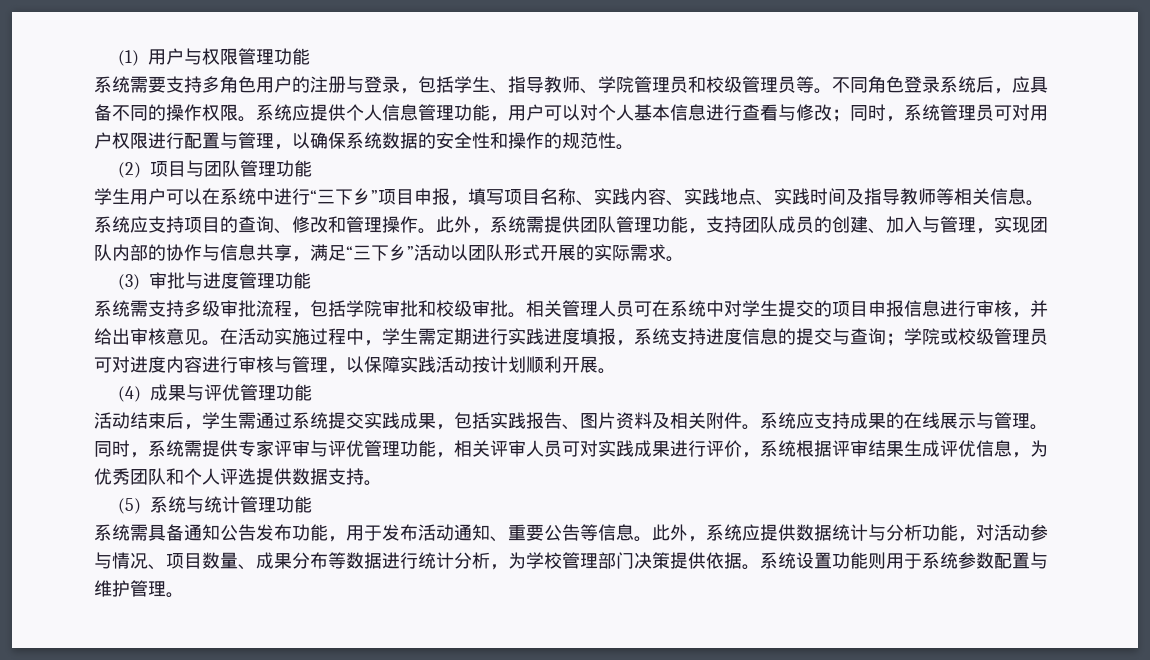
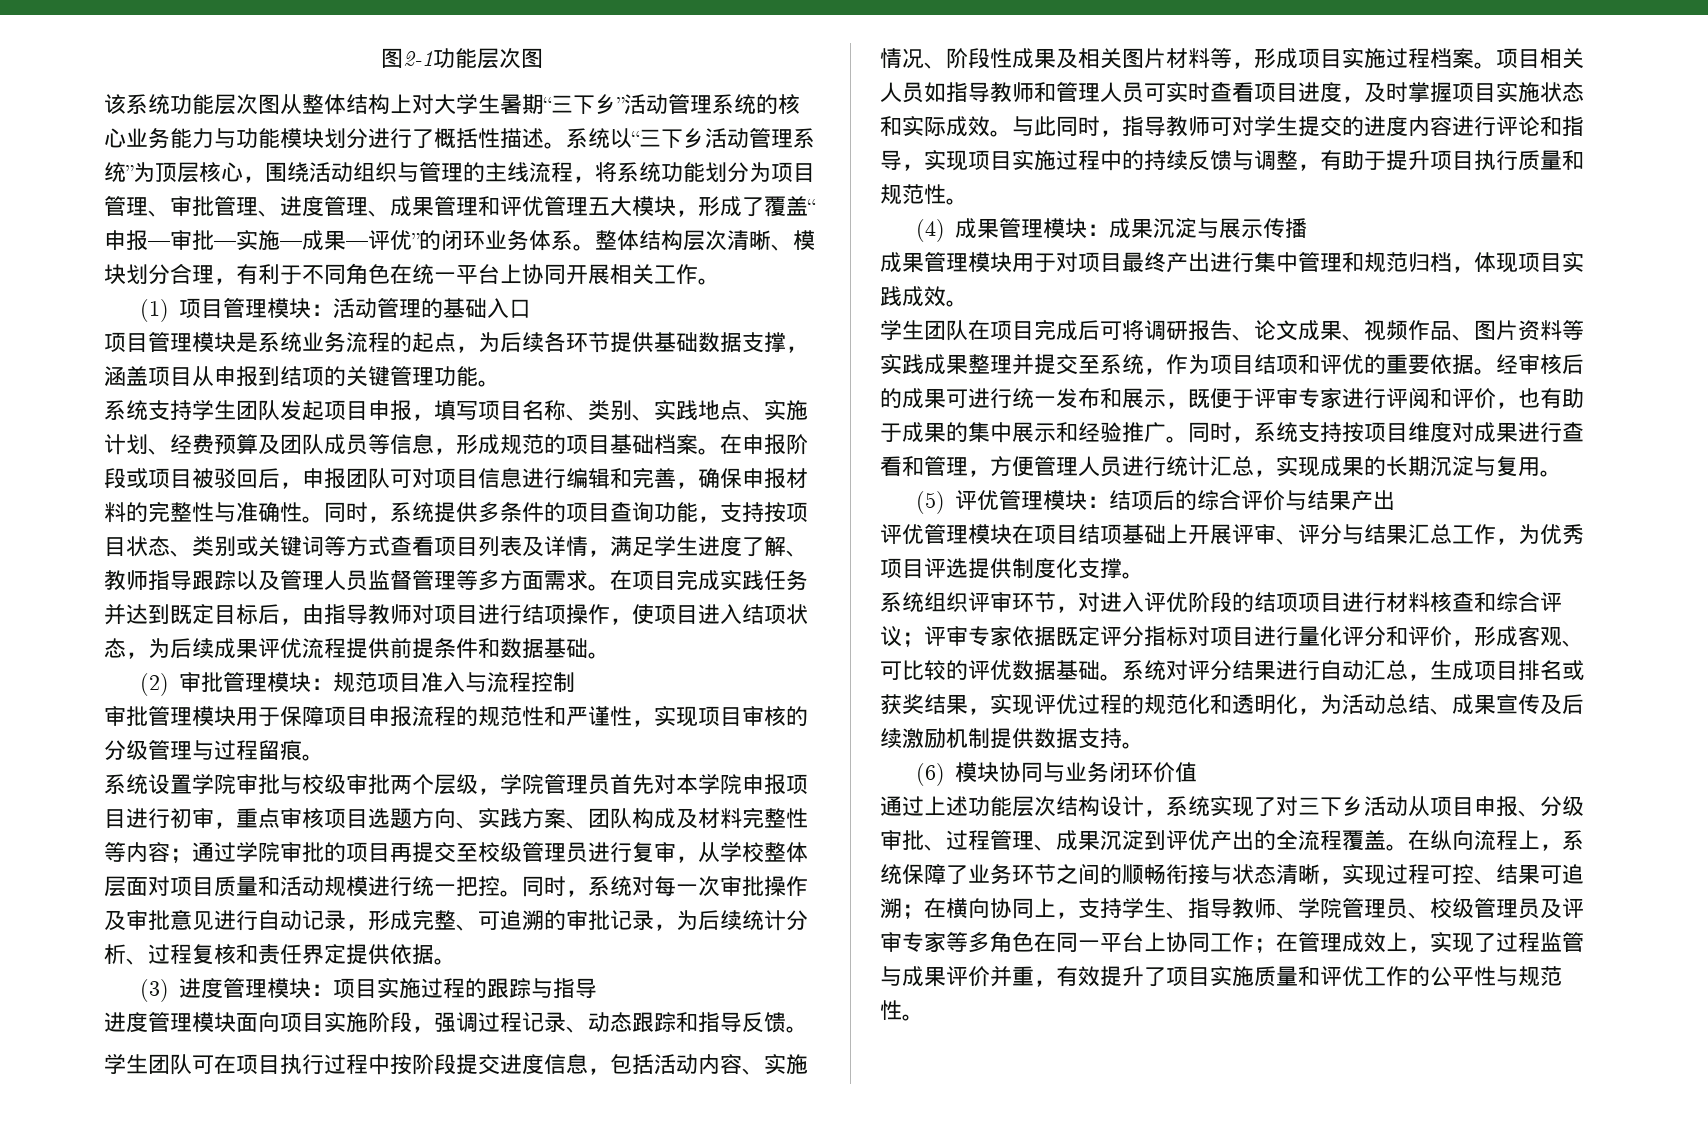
- (1)用户与权限管理功能
- 系统需要支持多角色用户的注册与登录，包括学生、指导教师、学院管理员和校级管理员等。不同角色登录系统后，应具备不同的操作权限。系统应提供个人信息管理功能，用户可以对个人基本信息进行查看与修改；同时，系统管理员可对用户权限进行配置与管理，以确保系统数据的安全性和操作的规范性。
- (2)项目与团队管理功能
- 学生用户可以在系统中进行“三下乡”项目申报，填写项目名称、实践内容、实践地点、实践时间及指导教师等相关信息。系统应支持项目的查询、修改和管理操作。此外，系统需提供团队管理功能，支持团队成员的创建、加入与管理，实现团队内部的协作与信息共享，满足“三下乡”活动以团队形式开展的实际需求。
- (3)审批与进度管理功能
- 系统需支持多级审批流程，包括学院审批和校级审批。相关管理人员可在系统中对学生提交的项目申报信息进行审核，并给出审核意见。在活动实施过程中，学生需定期进行实践进度填报，系统支持进度信息的提交与查询；学院或校级管理员可对进度内容进行审核与管理，以保障实践活动按计划顺利开展。
- (4)成果与评优管理功能
- 活动结束后，学生需通过系统提交实践成果，包括实践报告、图片资料及相关附件。系统应支持成果的在线展示与管理。同时，系统需提供专家评审与评优管理功能，相关评审人员可对实践成果进行评价，系统根据评审结果生成评优信息，为优秀团队和个人评选提供数据支持。
- (5)系统与统计管理功能
- 系统需具备通知公告发布功能，用于发布活动通知、重要公告等信息。此外，系统应提供数据统计与分析功能，对活动参与情况、项目数量、成果分布等数据进行统计分析，为学校管理部门决策提供依据。系统设置功能则用于系统参数配置与维护管理。
+ 图2-1功能层次图
+ 该系统功能层次图从整体结构上对大学生暑期“三下乡”活动管理系统的核心业务能力与功能模块划分进行了概括性描述。系统以“三下乡活动管理系统”为顶层核心，围绕活动组织与管理的主线流程，将系统功能划分为项目管理、审批管理、进度管理、成果管理和评优管理五大模块，形成了覆盖“申报—审批—实施—成果—评优”的闭环业务体系。整体结构层次清晰、模块划分合理，有利于不同角色在统一平台上协同开展相关工作。
+ (1)项目管理模块：活动管理的基础入口
+ 项目管理模块是系统业务流程的起点，为后续各环节提供基础数据支撑，涵盖项目从申报到结项的关键管理功能。
+ 系统支持学生团队发起项目申报，填写项目名称、类别、实践地点、实施计划、经费预算及团队成员等信息，形成规范的项目基础档案。在申报阶段或项目被驳回后，申报团队可对项目信息进行编辑和完善，确保申报材料的完整性与准确性。同时，系统提供多条件的项目查询功能，支持按项目状态、类别或关键词等方式查看项目列表及详情，满足学生进度了解、教师指导跟踪以及管理人员监督管理等多方面需求。在项目完成实践任务并达到既定目标后，由指导教师对项目进行结项操作，使项目进入结项状态，为后续成果评优流程提供前提条件和数据基础。
+ (2)审批管理模块：规范项目准入与流程控制
+ 审批管理模块用于保障项目申报流程的规范性和严谨性，实现项目审核的分级管理与过程留痕。
+ 系统设置学院审批与校级审批两个层级，学院管理员首先对本学院申报项目进行初审，重点审核项目选题方向、实践方案、团队构成及材料完整性等内容；通过学院审批的项目再提交至校级管理员进行复审，从学校整体层面对项目质量和活动规模进行统一把控。同时，系统对每一次审批操作及审批意见进行自动记录，形成完整、可追溯的审批记录，为后续统计分析、过程复核和责任界定提供依据。
+ (3)进度管理模块：项目实施过程的跟踪与指导
+ 进度管理模块面向项目实施阶段，强调过程记录、动态跟踪和指导反馈。
+ 学生团队可在项目执行过程中按阶段提交进度信息，包括活动内容、实施情况、阶段性成果及相关图片材料等，形成项目实施过程档案。项目相关人员如指导教师和管理人员可实时查看项目进度，及时掌握项目实施状态和实际成效。与此同时，指导教师可对学生提交的进度内容进行评论和指导，实现项目实施过程中的持续反馈与调整，有助于提升项目执行质量和规范性。
+ (4)成果管理模块：成果沉淀与展示传播
+ 成果管理模块用于对项目最终产出进行集中管理和规范归档，体现项目实践成效。
+ 学生团队在项目完成后可将调研报告、论文成果、视频作品、图片资料等实践成果整理并提交至系统，作为项目结项和评优的重要依据。经审核后的成果可进行统一发布和展示，既便于评审专家进行评阅和评价，也有助于成果的集中展示和经验推广。同时，系统支持按项目维度对成果进行查看和管理，方便管理人员进行统计汇总，实现成果的长期沉淀与复用。
+ (5)评优管理模块：结项后的综合评价与结果产出
+ 评优管理模块在项目结项基础上开展评审、评分与结果汇总工作，为优秀项目评选提供制度化支撑。
+ 系统组织评审环节，对进入评优阶段的结项项目进行材料核查和综合评议；评审专家依据既定评分指标对项目进行量化评分和评价，形成客观、可比较的评优数据基础。系统对评分结果进行自动汇总，生成项目排名或获奖结果，实现评优过程的规范化和透明化，为活动总结、成果宣传及后续激励机制提供数据支持。
+ (6)模块协同与业务闭环价值
+ 通过上述功能层次结构设计，系统实现了对三下乡活动从项目申报、分级审批、过程管理、成果沉淀到评优产出的全流程覆盖。在纵向流程上，系统保障了业务环节之间的顺畅衔接与状态清晰，实现过程可控、结果可追溯；在横向协同上，支持学生、指导教师、学院管理员、校级管理员及评审专家等多角色在同一平台上协同工作；在管理成效上，实现了过程监管与成果评价并重，有效提升了项目实施质量和评优工作的公平性与规范性。

